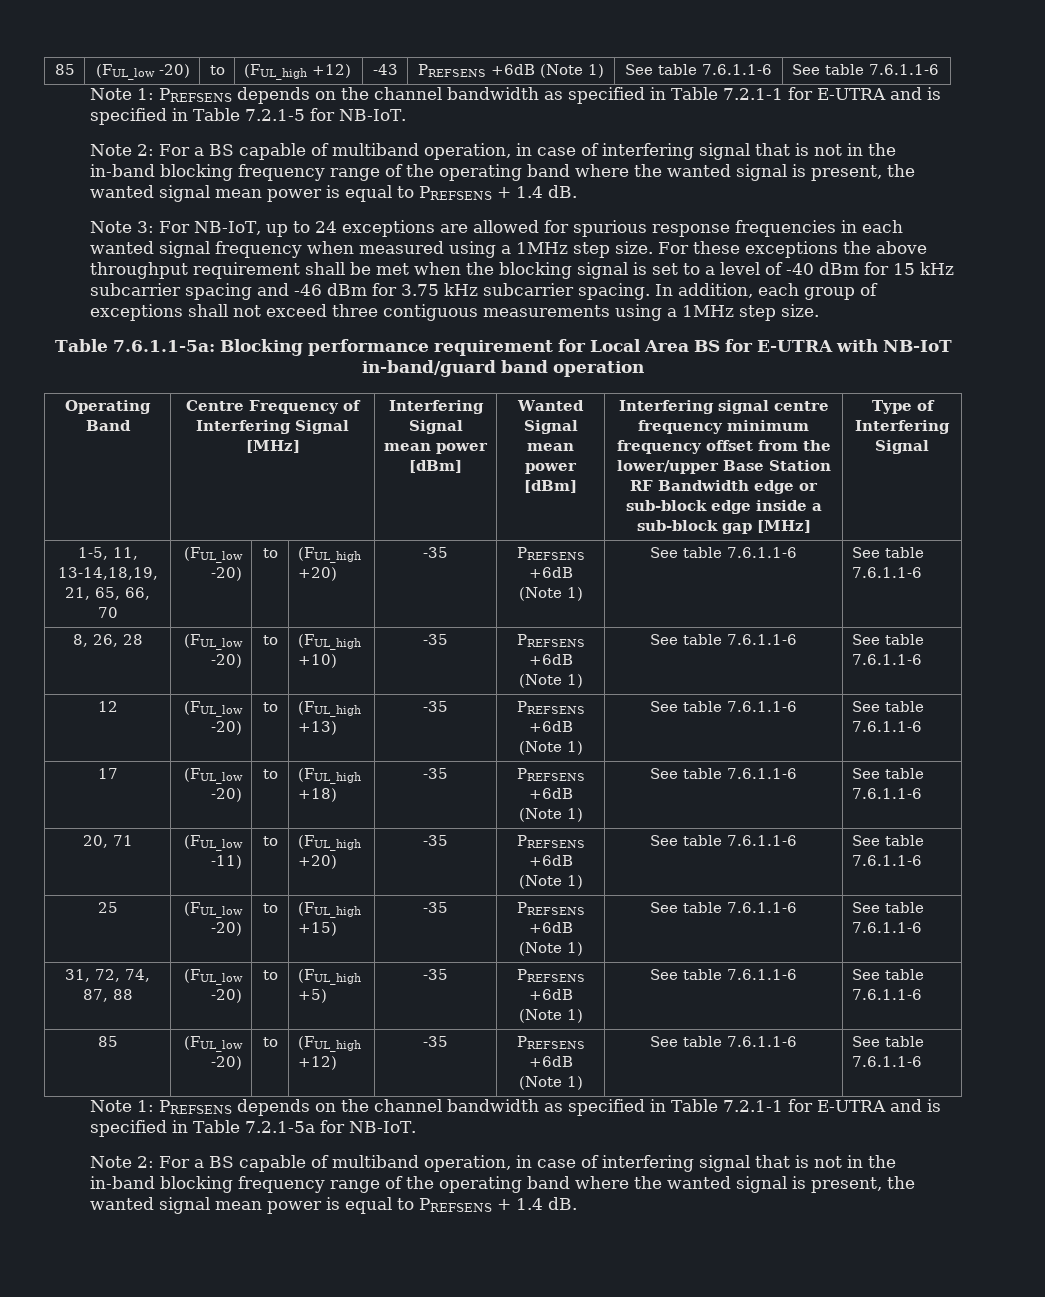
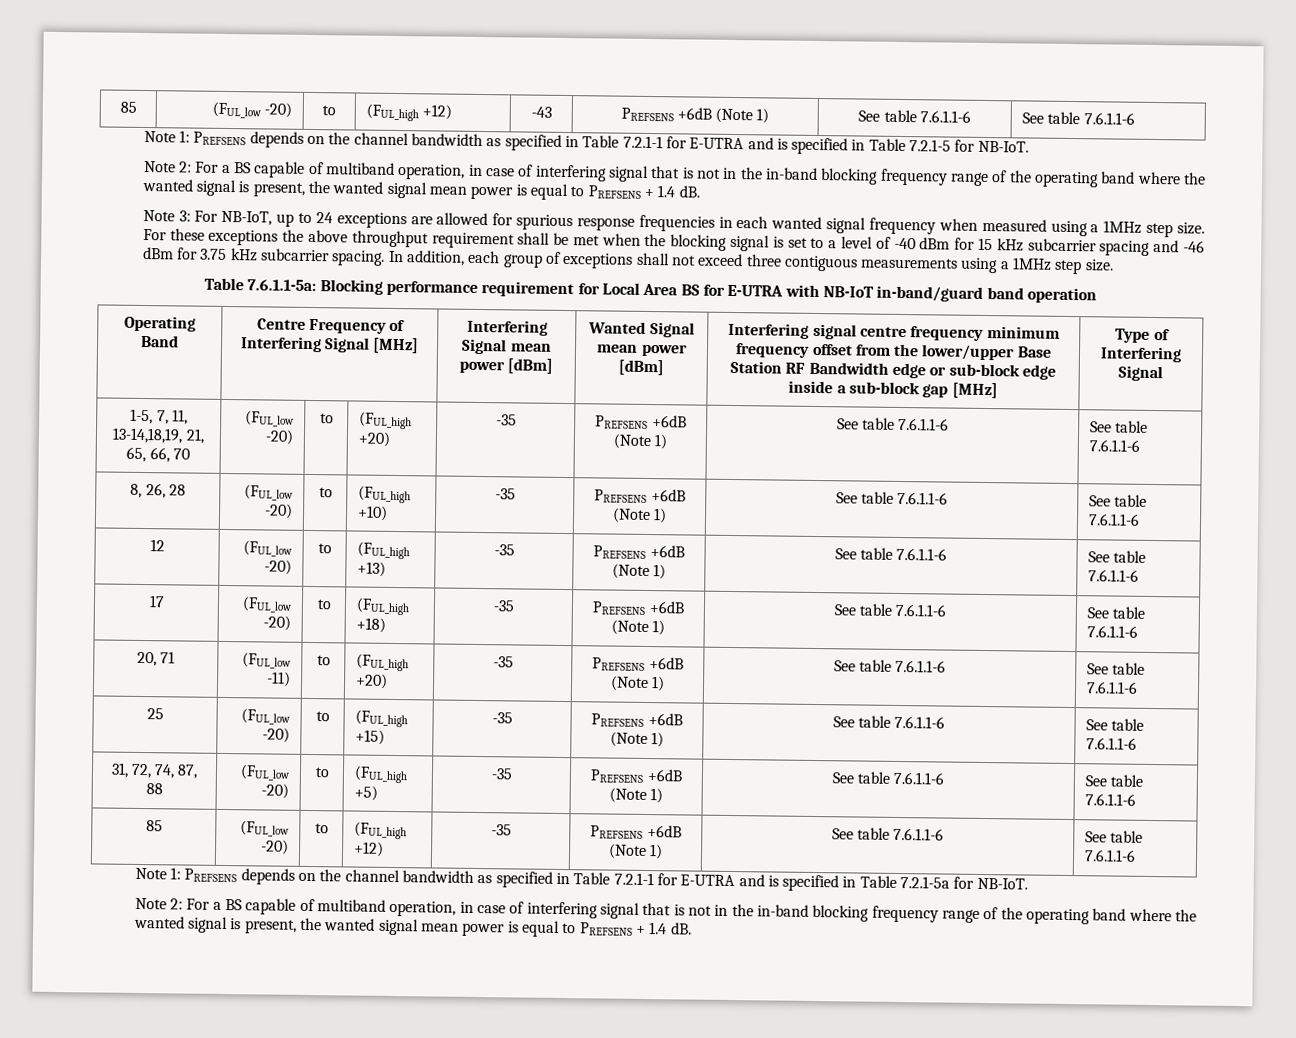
- 1-5, 11, 13-14,18,19, 21, 65, 66, 70 | (FUL_low -20) | to | (FUL_high +20) | -35 | PREFSENS +6dB (Note 1) | See table 7.6.1.1-6 | See table 7.6.1.1-6
+ 1-5, 7, 11, 13-14,18,19, 21, 65, 66, 70 | (FUL_low -20) | to | (FUL_high +20) | -35 | PREFSENS +6dB (Note 1) | See table 7.6.1.1-6 | See table 7.6.1.1-6

